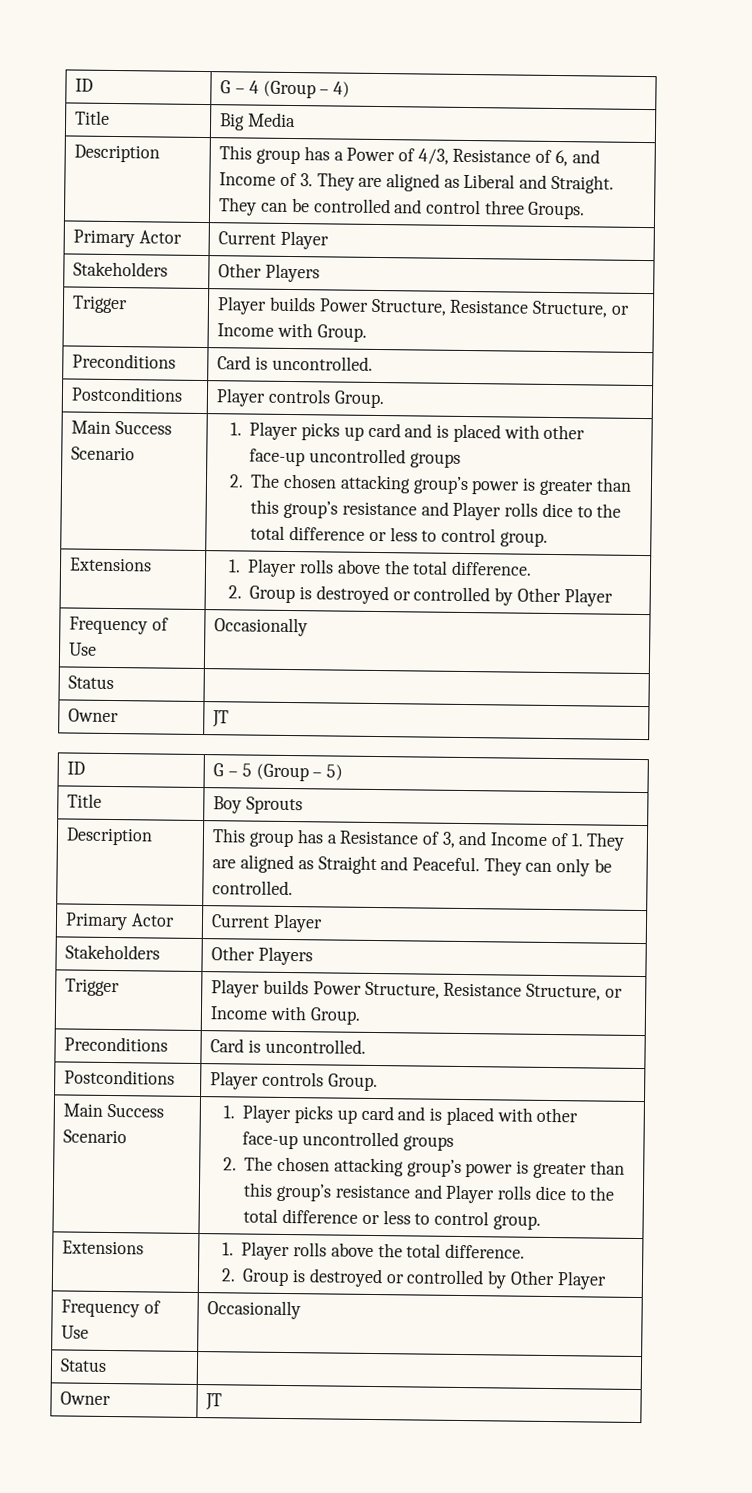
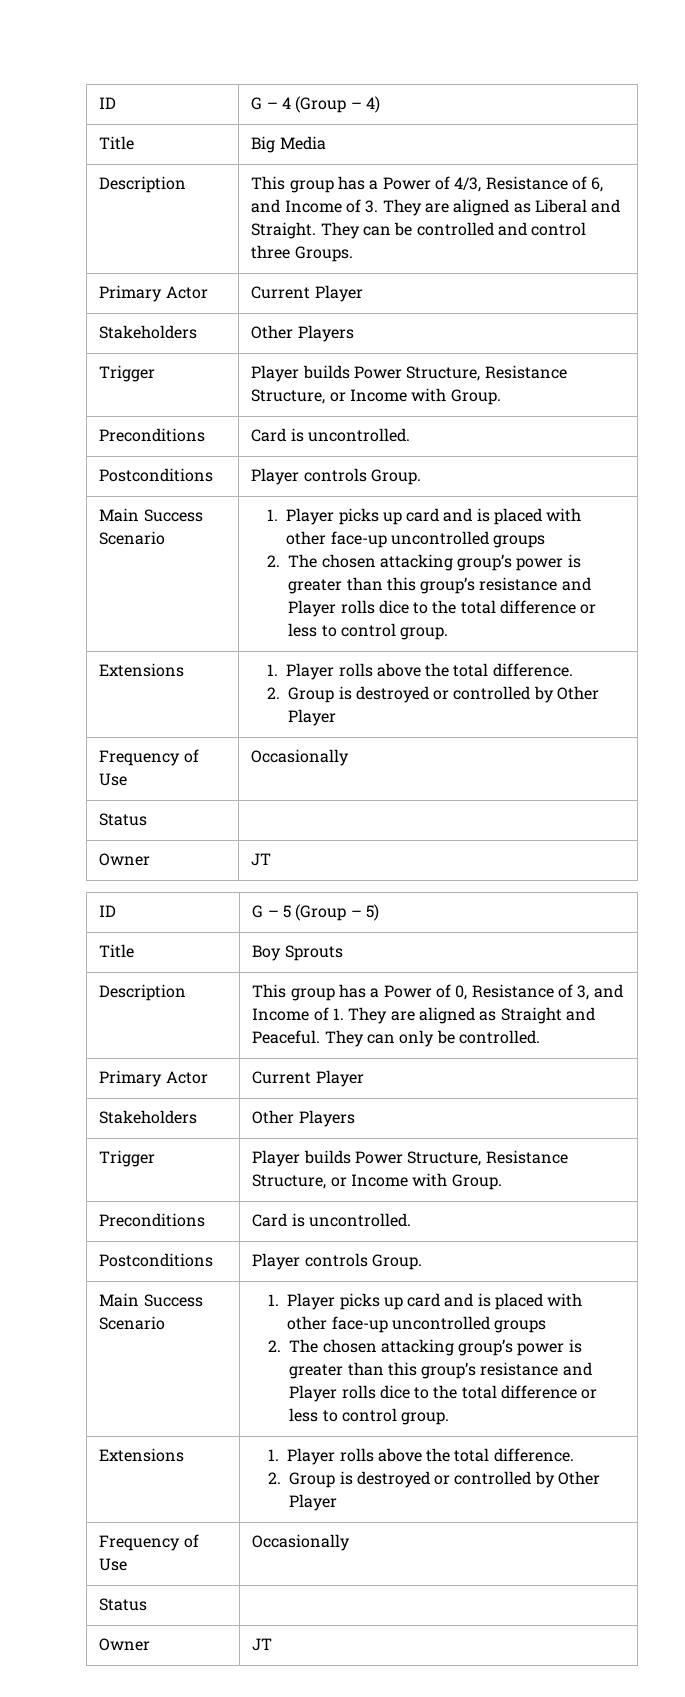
- Description | This group has a Resistance of 3, and Income of 1. They are aligned as Straight and Peaceful. They can only be controlled.
+ Description | This group has a Power of 0, Resistance of 3, and Income of 1. They are aligned as Straight and Peaceful. They can only be controlled.

